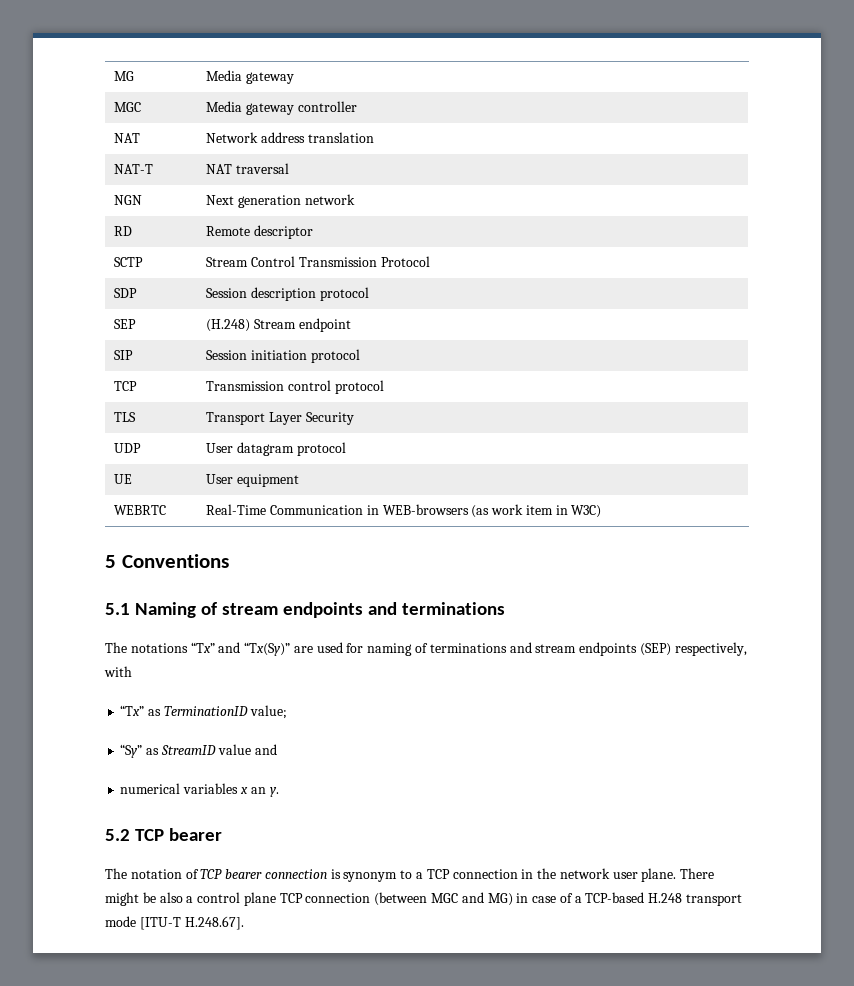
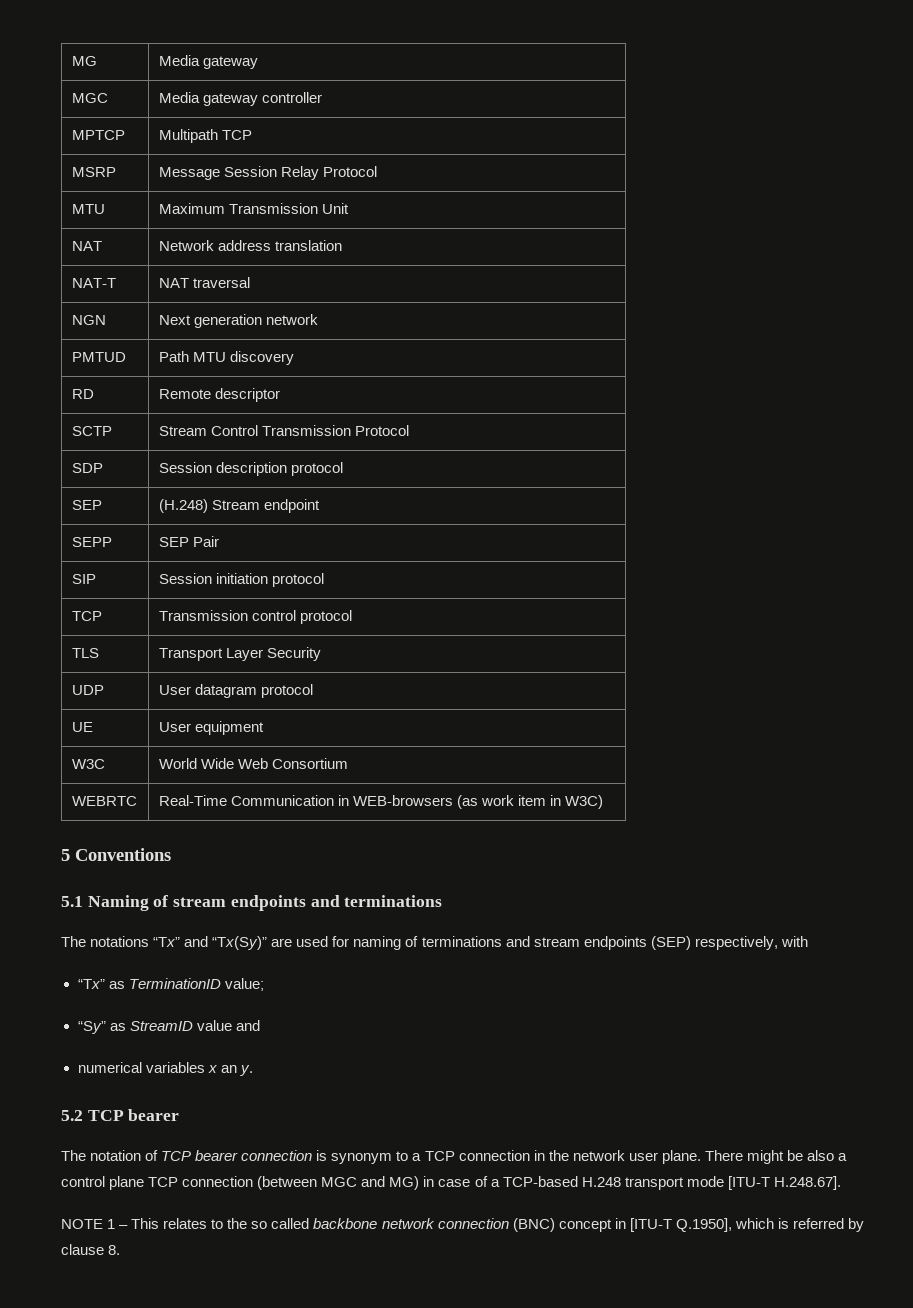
+ MPTCP | Multipath TCP
+ MSRP | Message Session Relay Protocol
+ MTU | Maximum Transmission Unit
+ PMTUD | Path MTU discovery
+ SEPP | SEP Pair
+ W3C | World Wide Web Consortium
+ NOTE 1 – This relates to the so called backbone network connection (BNC) concept in [ITU-T Q.1950], which is referred by clause 8.

